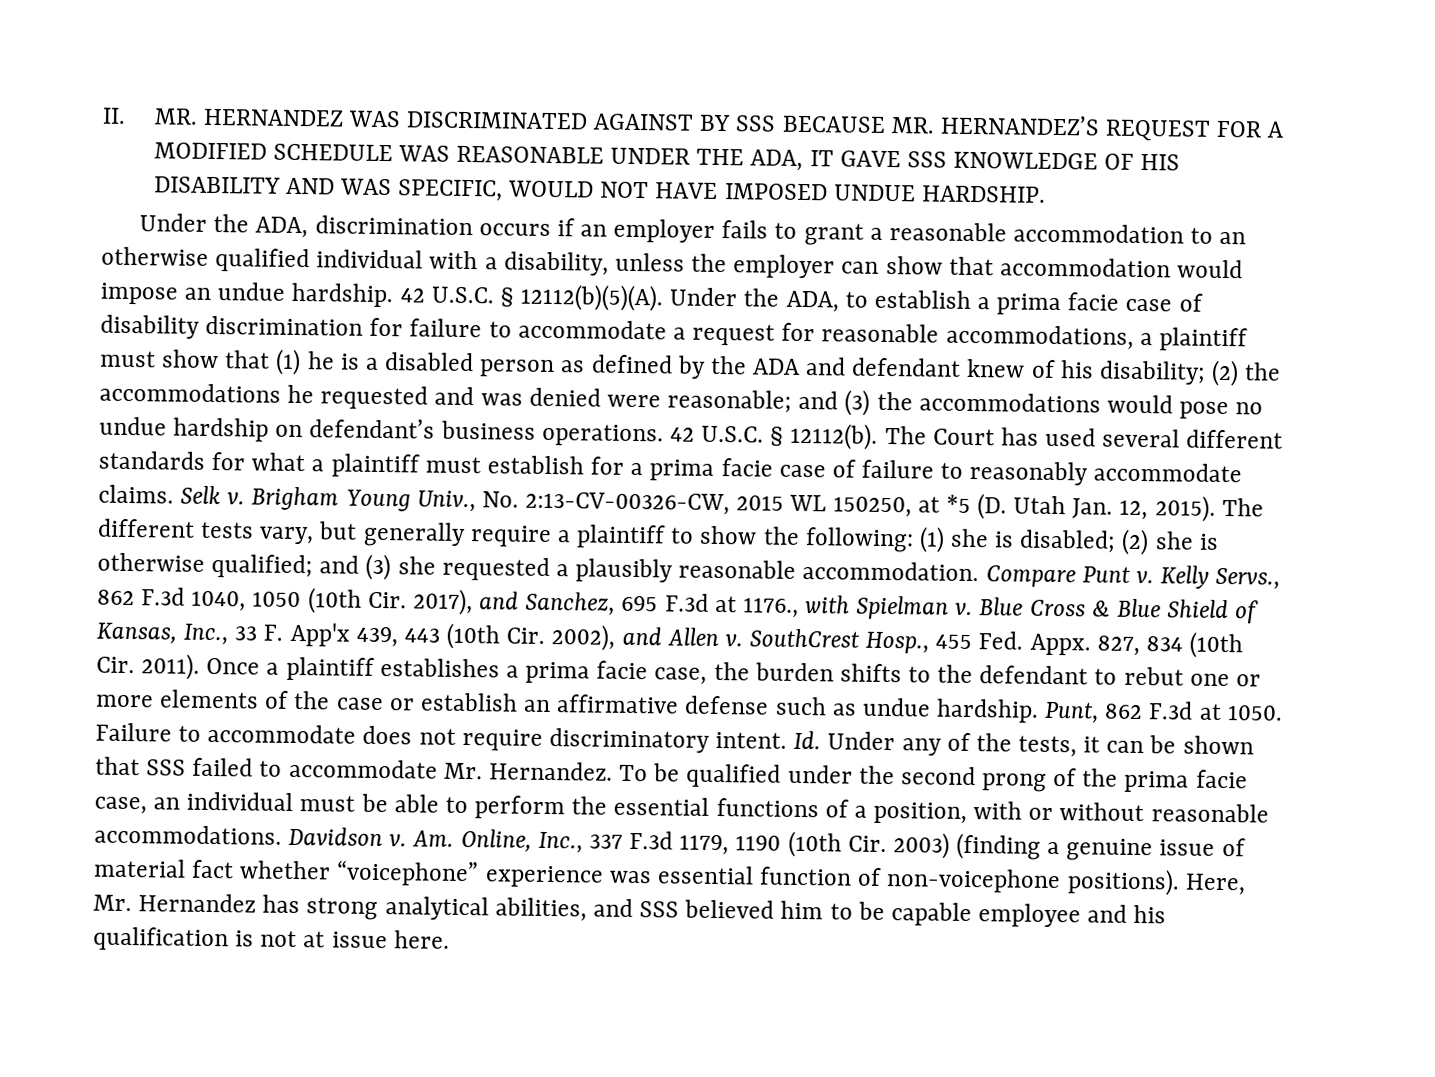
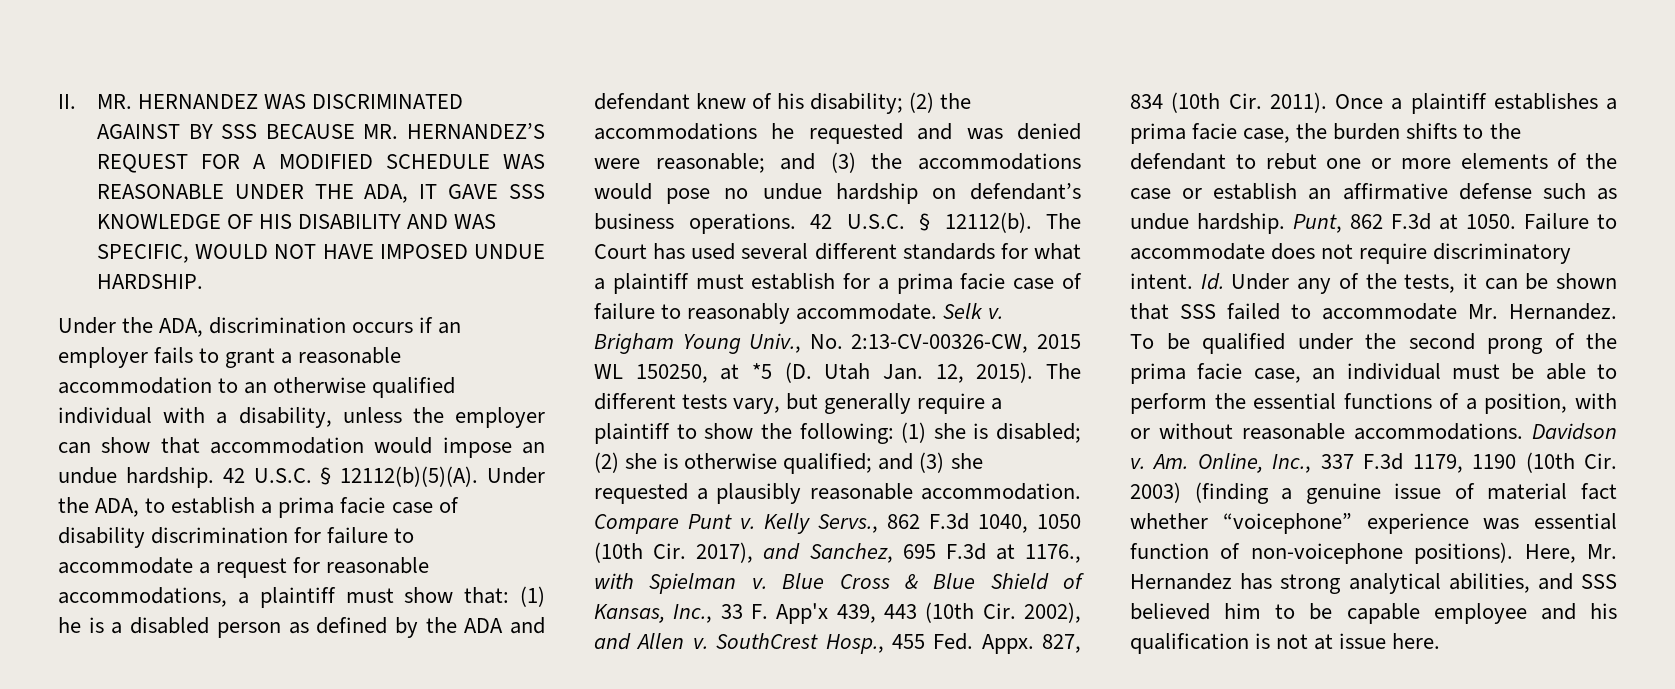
- Under the ADA, to establish a prima facie case of disability discrimination for failure to accommodate a request for reasonable accommodations, a plaintiff must show that (1) he is a disabled person as defined by the ADA and defendant knew of his disability;
+ Under the ADA, to establish a prima facie case of disability discrimination for failure to accommodate a request for reasonable accommodations, a plaintiff must show that: (1) he is a disabled person as defined by the ADA and defendant knew of his disability;
- The Court has used several different standards for what a plaintiff must establish for a prima facie case of failure to reasonably accommodate claims.
+ The Court has used several different standards for what a plaintiff must establish for a prima facie case of failure to reasonably accommodate.

